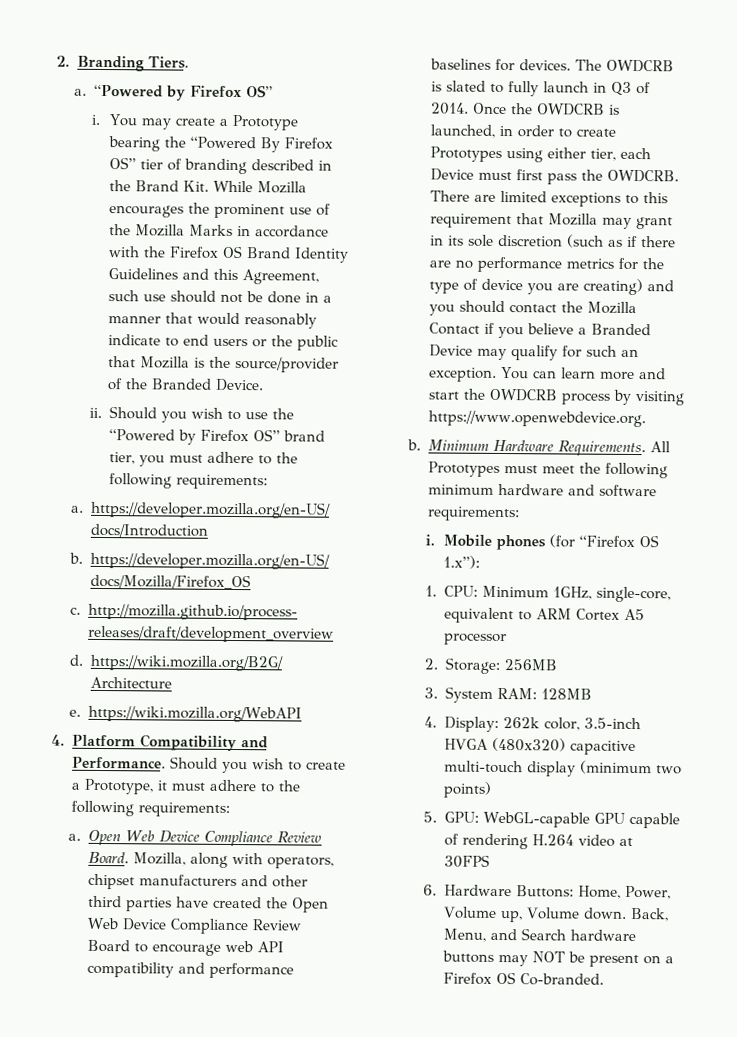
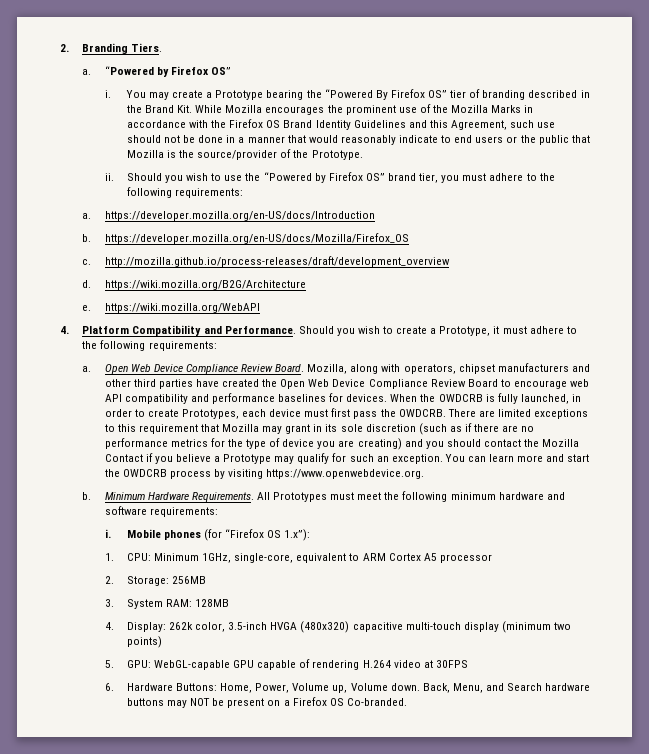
- You may create a Prototype bearing the “Powered By Firefox OS” tier of branding described in the Brand Kit. While Mozilla encourages the prominent use of the Mozilla Marks in accordance with the Firefox OS Brand Identity Guidelines and this Agreement, such use should not be done in a manner that would reasonably indicate to end users or the public that Mozilla is the source/provider of the Branded Device.
+ You may create a Prototype bearing the “Powered By Firefox OS” tier of branding described in the Brand Kit. While Mozilla encourages the prominent use of the Mozilla Marks in accordance with the Firefox OS Brand Identity Guidelines and this Agreement, such use should not be done in a manner that would reasonably indicate to end users or the public that Mozilla is the source/provider of the Prototype.
- The OWDCRB is slated to fully launch in Q3 of 2014. Once the OWDCRB is launched, in order to create Prototypes using either tier, each Device must first pass the OWDCRB.
+ When the OWDCRB is fully launched, in order to create Prototypes, each device must first pass the OWDCRB.
- There are limited exceptions to this requirement that Mozilla may grant in its sole discretion (such as if there are no performance metrics for the type of device you are creating) and you should contact the Mozilla Contact if you believe a Branded Device may qualify for such an exception.
+ There are limited exceptions to this requirement that Mozilla may grant in its sole discretion (such as if there are no performance metrics for the type of device you are creating) and you should contact the Mozilla Contact if you believe a Prototype may qualify for such an exception.

